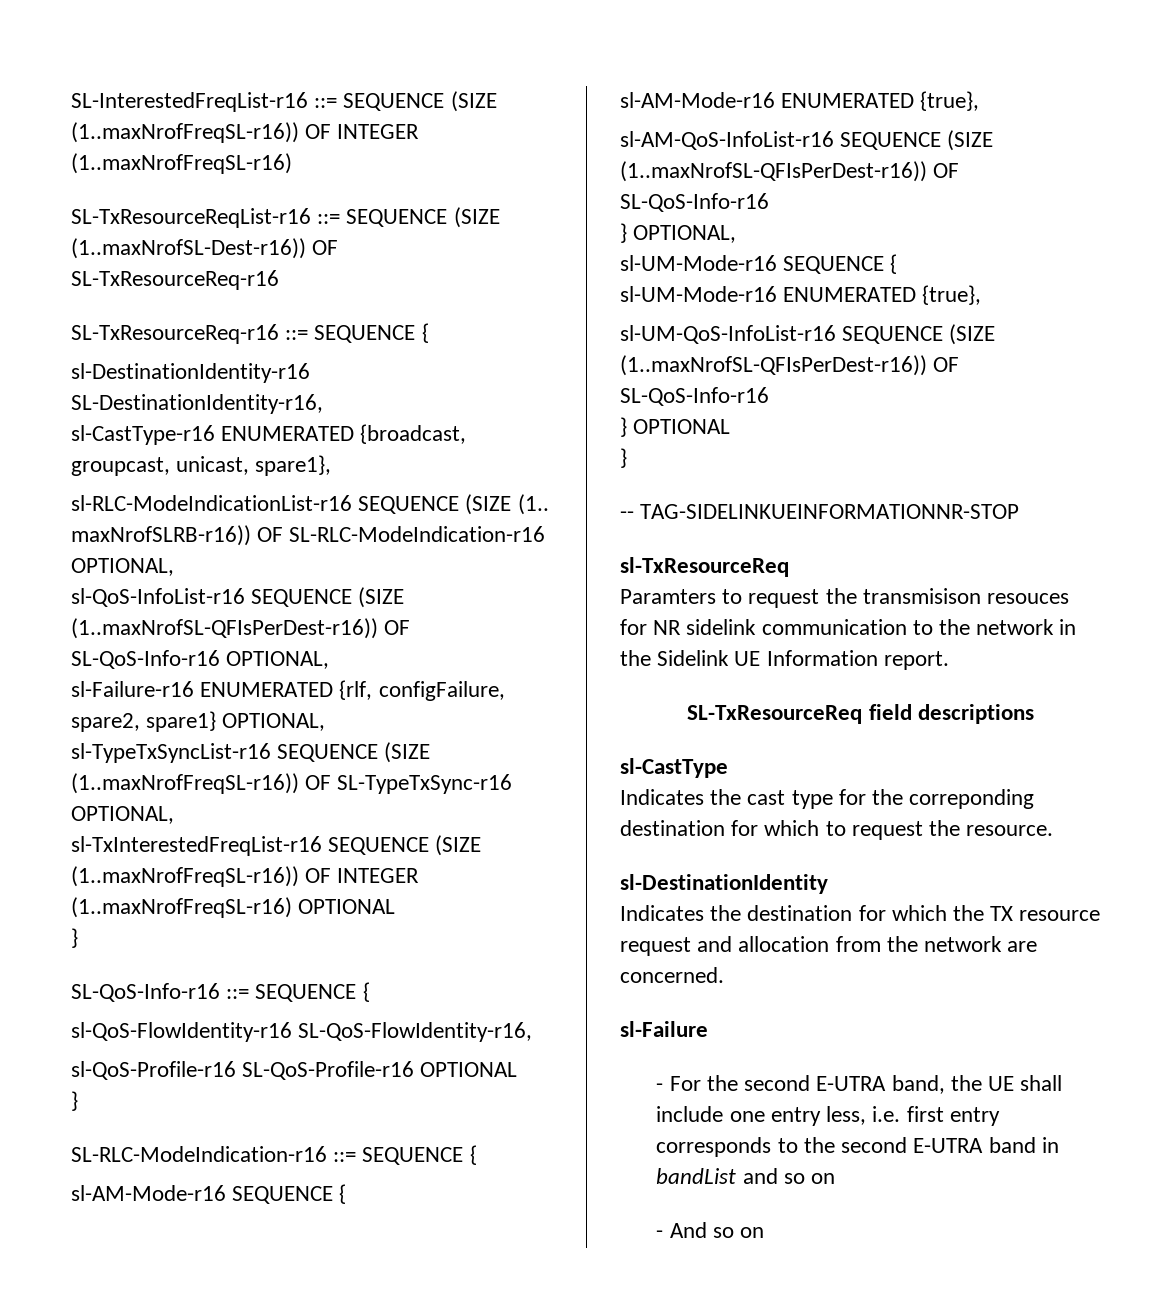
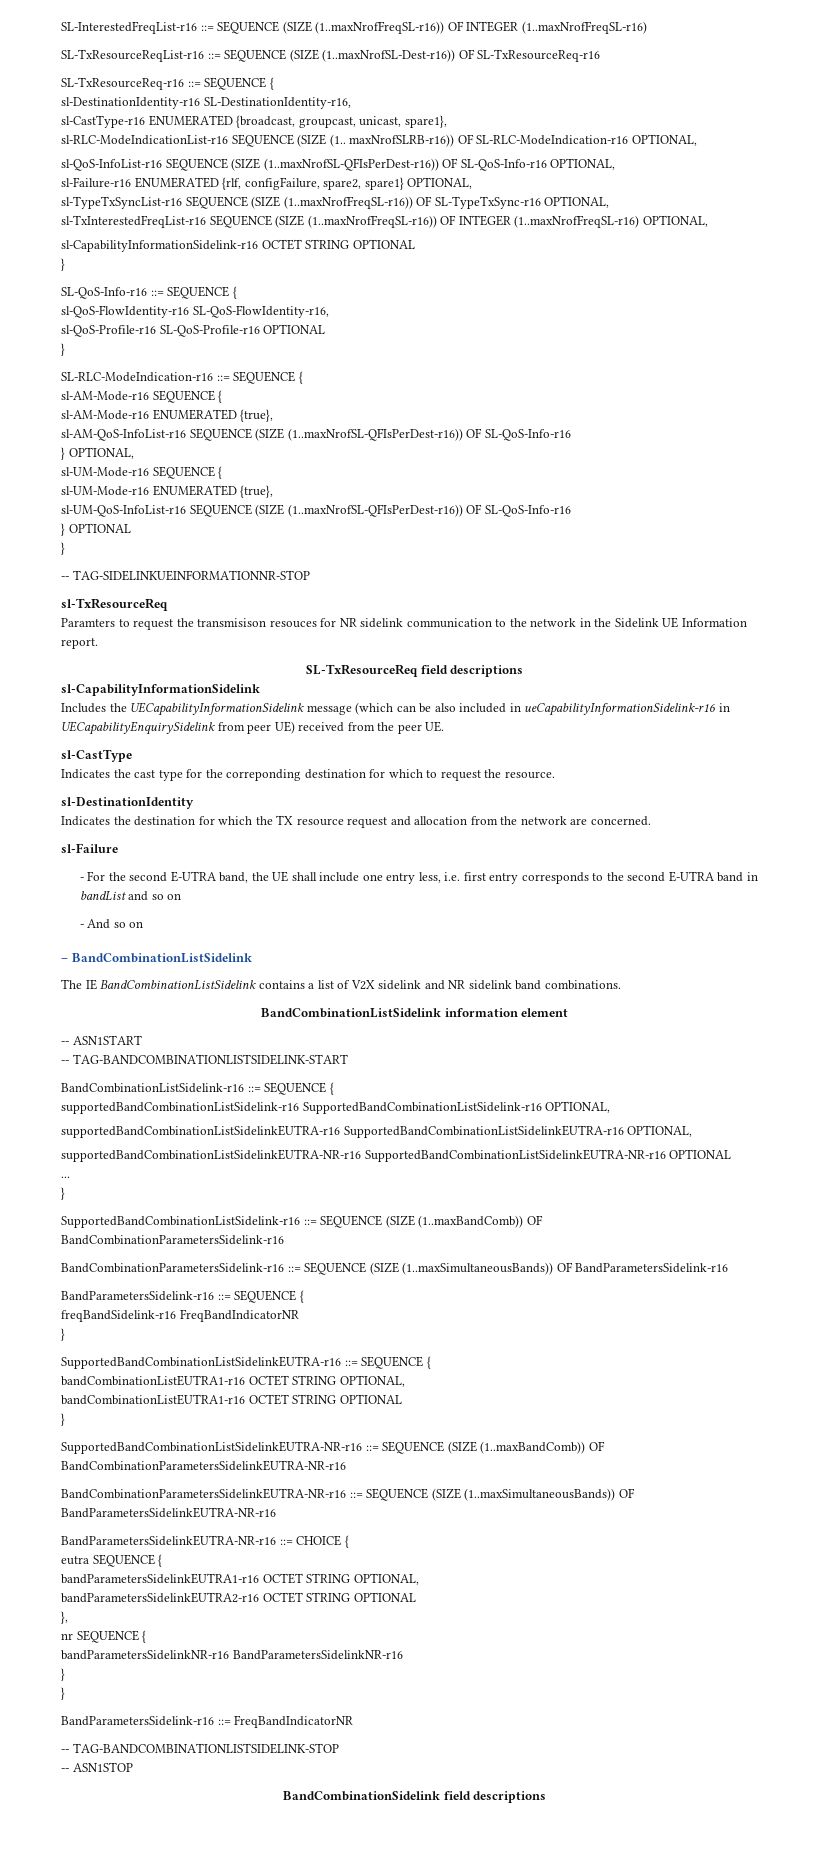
- sl-TxInterestedFreqList-r16 SEQUENCE (SIZE (1..maxNrofFreqSL-r16)) OF INTEGER (1..maxNrofFreqSL-r16) OPTIONAL
+ sl-TxInterestedFreqList-r16 SEQUENCE (SIZE (1..maxNrofFreqSL-r16)) OF INTEGER (1..maxNrofFreqSL-r16) OPTIONAL,
+ sl-CapabilityInformationSidelink-r16 OCTET STRING OPTIONAL
+ sl-CapabilityInformationSidelink
+ Includes the UECapabilityInformationSidelink message (which can be also included in ueCapabilityInformationSidelink-r16 in UECapabilityEnquirySidelink from peer UE) received from the peer UE.
+ – BandCombinationListSidelink
+ The IE BandCombinationListSidelink contains a list of V2X sidelink and NR sidelink band combinations.
+ BandCombinationListSidelink information element
+ -- ASN1START
+ -- TAG-BANDCOMBINATIONLISTSIDELINK-START
+ BandCombinationListSidelink-r16 ::= SEQUENCE {
+ supportedBandCombinationListSidelink-r16 SupportedBandCombinationListSidelink-r16 OPTIONAL,
+ supportedBandCombinationListSidelinkEUTRA-r16 SupportedBandCombinationListSidelinkEUTRA-r16 OPTIONAL,
+ supportedBandCombinationListSidelinkEUTRA-NR-r16 SupportedBandCombinationListSidelinkEUTRA-NR-r16 OPTIONAL
+ ...
+ }
+ SupportedBandCombinationListSidelink-r16 ::= SEQUENCE (SIZE (1..maxBandComb)) OF BandCombinationParametersSidelink-r16
+ BandCombinationParametersSidelink-r16 ::= SEQUENCE (SIZE (1..maxSimultaneousBands)) OF BandParametersSidelink-r16
+ BandParametersSidelink-r16 ::= SEQUENCE {
+ freqBandSidelink-r16 FreqBandIndicatorNR
+ }
+ SupportedBandCombinationListSidelinkEUTRA-r16 ::= SEQUENCE {
+ bandCombinationListEUTRA1-r16 OCTET STRING OPTIONAL,
+ bandCombinationListEUTRA1-r16 OCTET STRING OPTIONAL
+ }
+ SupportedBandCombinationListSidelinkEUTRA-NR-r16 ::= SEQUENCE (SIZE (1..maxBandComb)) OF BandCombinationParametersSidelinkEUTRA-NR-r16
+ BandCombinationParametersSidelinkEUTRA-NR-r16 ::= SEQUENCE (SIZE (1..maxSimultaneousBands)) OF BandParametersSidelinkEUTRA-NR-r16
+ BandParametersSidelinkEUTRA-NR-r16 ::= CHOICE {
+ eutra SEQUENCE {
+ bandParametersSidelinkEUTRA1-r16 OCTET STRING OPTIONAL,
+ bandParametersSidelinkEUTRA2-r16 OCTET STRING OPTIONAL
+ },
+ nr SEQUENCE {
+ bandParametersSidelinkNR-r16 BandParametersSidelinkNR-r16
+ }
+ }
+ BandParametersSidelink-r16 ::= FreqBandIndicatorNR
+ -- TAG-BANDCOMBINATIONLISTSIDELINK-STOP
+ -- ASN1STOP
+ BandCombinationSidelink field descriptions

